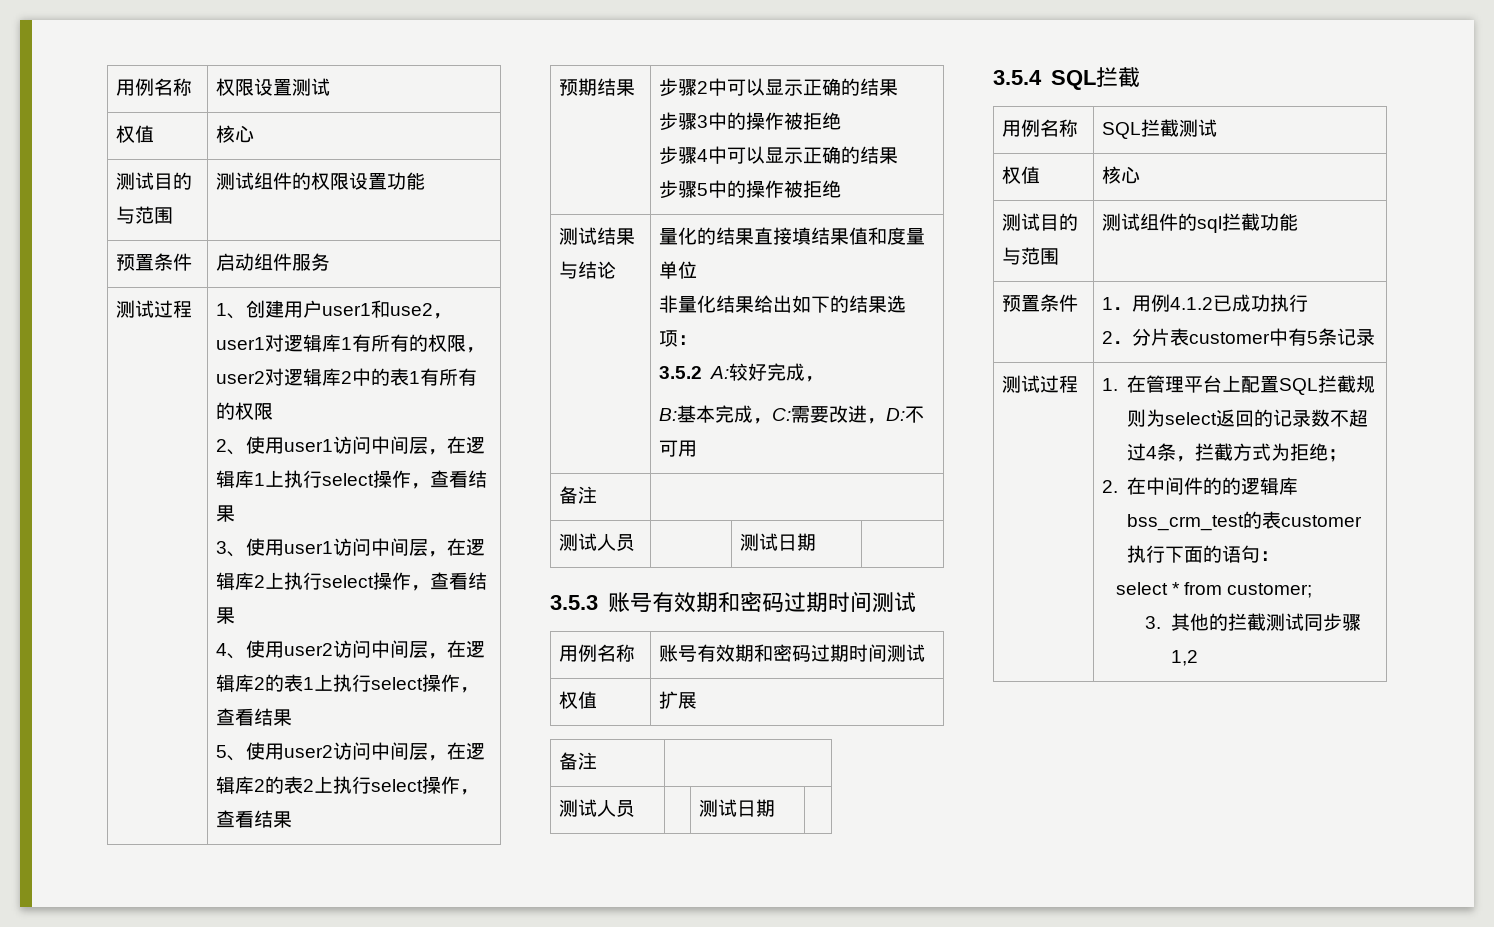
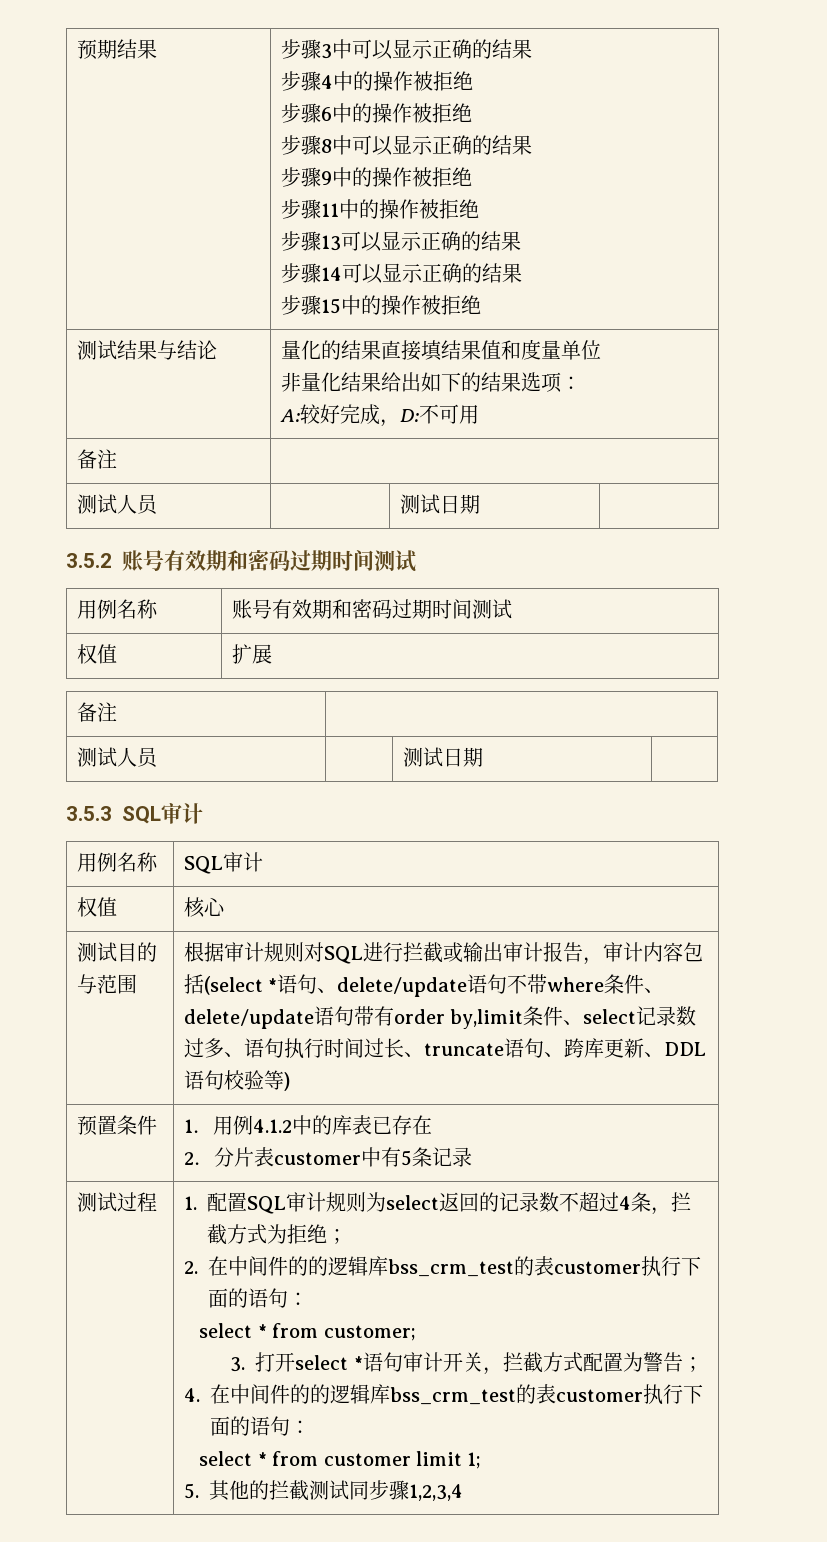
- 用例名称 | 权限设置测试
- 权值 | 核心
- 测试目的与范围 | 测试组件的权限设置功能
- 预置条件 | 启动组件服务
- 测试过程 | 1、创建用户user1和use2，user1对逻辑库1有所有的权限，user2对逻辑库2中的表1有所有的权限
- 2、使用user1访问中间层，在逻辑库1上执行select操作，查看结果
- 3、使用user1访问中间层，在逻辑库2上执行select操作，查看结果
- 4、使用user2访问中间层，在逻辑库2的表1上执行select操作，查看结果
- 5、使用user2访问中间层，在逻辑库2的表2上执行select操作，查看结果
- 预期结果 | 步骤2中可以显示正确的结果
- 步骤3中的操作被拒绝
- 步骤4中可以显示正确的结果
- 步骤5中的操作被拒绝
+ 预期结果 | 步骤3中可以显示正确的结果
+ 步骤4中的操作被拒绝
+ 步骤6中的操作被拒绝
+ 步骤8中可以显示正确的结果
+ 步骤9中的操作被拒绝
+ 步骤11中的操作被拒绝
+ 步骤13可以显示正确的结果
+ 步骤14可以显示正确的结果
+ 步骤15中的操作被拒绝
  测试结果与结论 | 量化的结果直接填结果值和度量单位
  非量化结果给出如下的结果选项：
- 3.5.2 A:较好完成，
- B:基本完成，C:需要改进，D:不可用
+ A:较好完成，D:不可用
- 3.5.3账号有效期和密码过期时间测试
+ 3.5.2账号有效期和密码过期时间测试
- 3.5.4 SQL拦截
+ 3.5.3 SQL审计
- 用例名称 | SQL拦截测试
+ 用例名称 | SQL审计
  权值 | 核心
- 测试目的与范围 | 测试组件的sql拦截功能
+ 测试目的与范围 | 根据审计规则对SQL进行拦截或输出审计报告，审计内容包括(select *语句、delete/update语句不带where条件、delete/update语句带有order by,limit条件、select记录数过多、语句执行时间过长、truncate语句、跨库更新、DDL语句校验等)
- 预置条件 | 1．用例4.1.2已成功执行
+ 预置条件 | 1．用例4.1.2中的库表已存在
- 1.在管理平台上配置SQL拦截规则为select返回的记录数不超过4条，拦截方式为拒绝；
+ 1.配置SQL审计规则为select返回的记录数不超过4条，拦截方式为拒绝；
- 3.其他的拦截测试同步骤1,2
+ 3.打开select *语句审计开关，拦截方式配置为警告；
+ 4.在中间件的的逻辑库bss_crm_test的表customer执行下面的语句：
+ select * from customer limit 1;
+ 5.其他的拦截测试同步骤1,2,3,4

